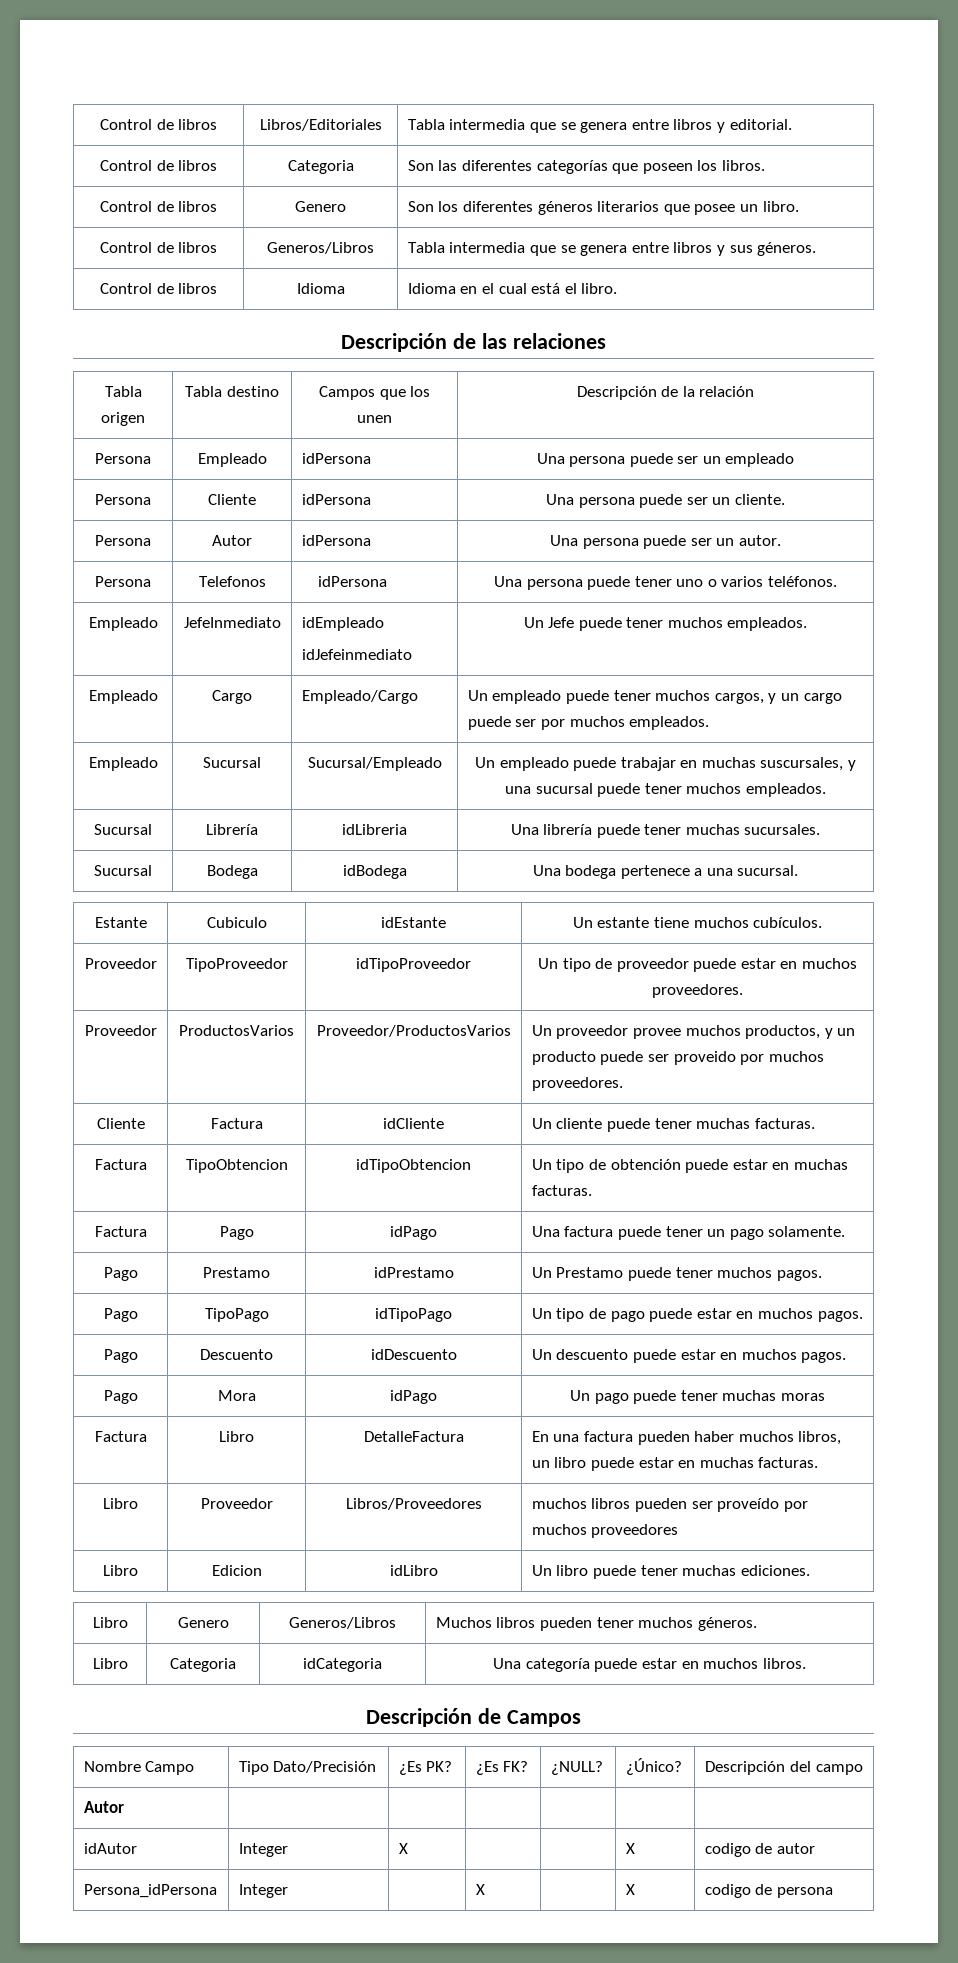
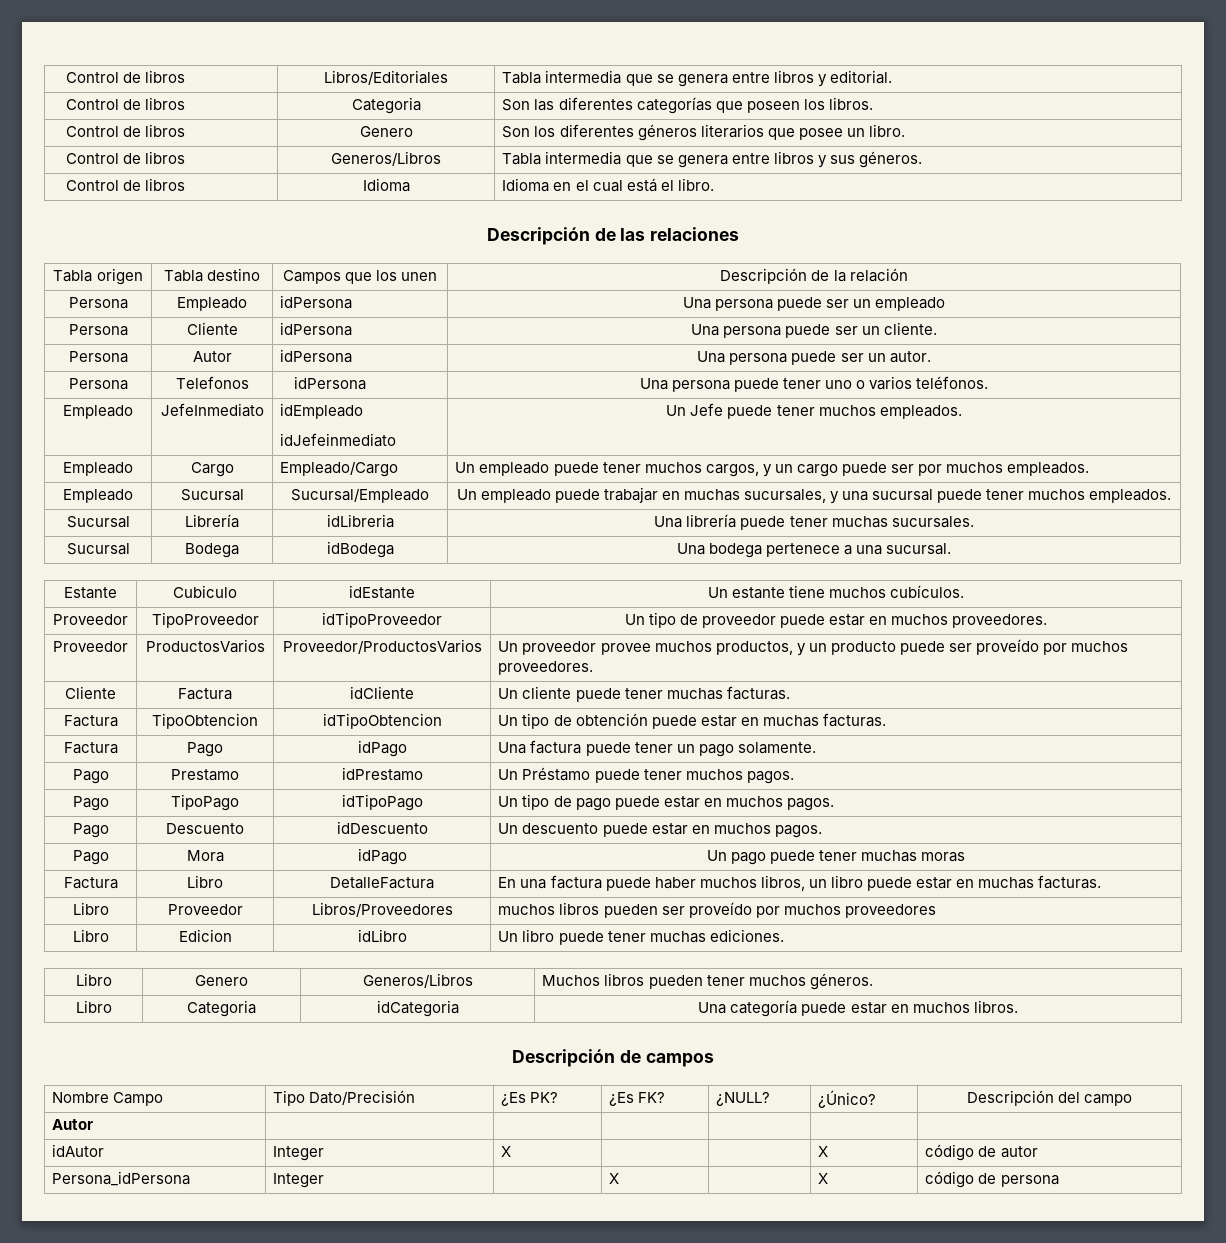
- Empleado | Sucursal | Sucursal/Empleado | Un empleado puede trabajar en muchas suscursales, y una sucursal puede tener muchos empleados.
+ Empleado | Sucursal | Sucursal/Empleado | Un empleado puede trabajar en muchas sucursales, y una sucursal puede tener muchos empleados.
- Proveedor | ProductosVarios | Proveedor/ProductosVarios | Un proveedor provee muchos productos, y un producto puede ser proveido por muchos proveedores.
+ Proveedor | ProductosVarios | Proveedor/ProductosVarios | Un proveedor provee muchos productos, y un producto puede ser proveído por muchos proveedores.
- Pago | Prestamo | idPrestamo | Un Prestamo puede tener muchos pagos.
+ Pago | Prestamo | idPrestamo | Un Préstamo puede tener muchos pagos.
- Factura | Libro | DetalleFactura | En una factura pueden haber muchos libros, un libro puede estar en muchas facturas.
+ Factura | Libro | DetalleFactura | En una factura puede haber muchos libros, un libro puede estar en muchas facturas.
- Descripción de Campos
+ Descripción de campos
- idAutor | Integer | X | | | X | codigo de autor
+ idAutor | Integer | X | | | X | código de autor
- Persona_idPersona | Integer | | X | | X | codigo de persona
+ Persona_idPersona | Integer | | X | | X | código de persona

